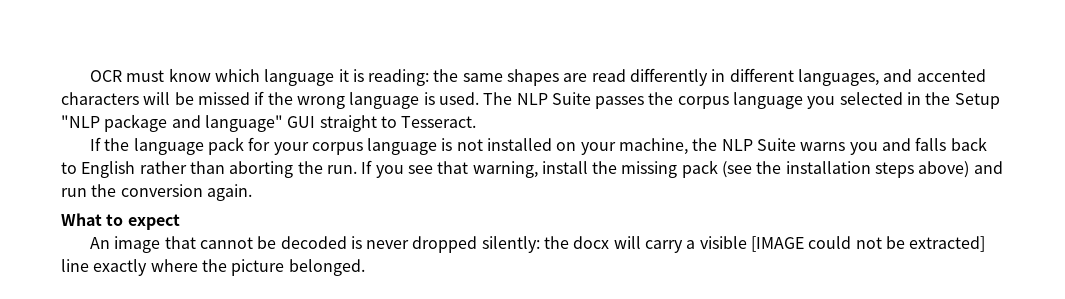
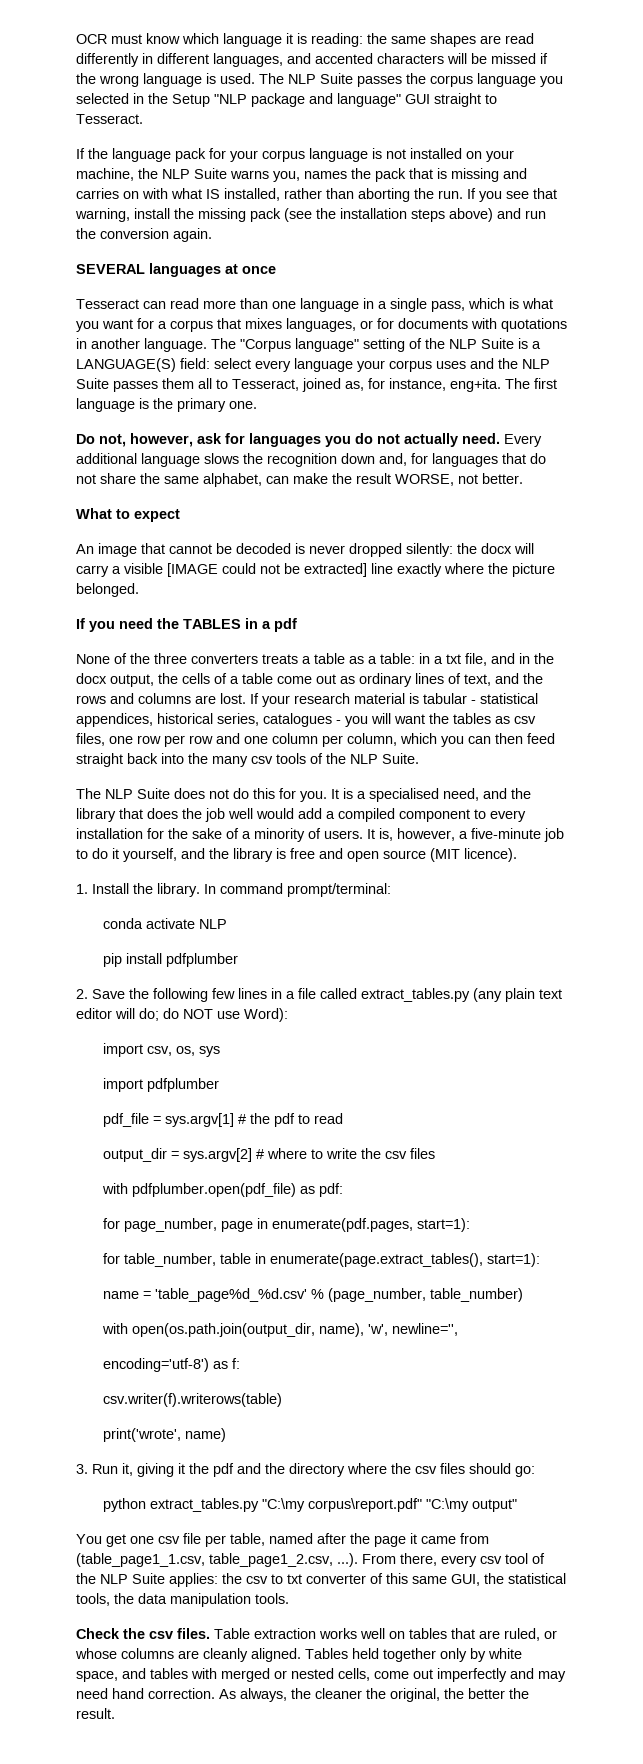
- If the language pack for your corpus language is not installed on your machine, the NLP Suite warns you and falls back to English rather than aborting the run.
+ If the language pack for your corpus language is not installed on your machine, the NLP Suite warns you, names the pack that is missing and carries on with what IS installed, rather than aborting the run.
+ SEVERAL languages at once
+ Tesseract can read more than one language in a single pass, which is what you want for a corpus that mixes languages, or for documents with quotations in another language. The "Corpus language" setting of the NLP Suite is a LANGUAGE(S) field: select every language your corpus uses and the NLP Suite passes them all to Tesseract, joined as, for instance, eng+ita. The first language is the primary one.
+ Do not, however, ask for languages you do not actually need. Every additional language slows the recognition down and, for languages that do not share the same alphabet, can make the result WORSE, not better.
+ If you need the TABLES in a pdf
+ None of the three converters treats a table as a table: in a txt file, and in the docx output, the cells of a table come out as ordinary lines of text, and the rows and columns are lost. If your research material is tabular - statistical appendices, historical series, catalogues - you will want the tables as csv files, one row per row and one column per column, which you can then feed straight back into the many csv tools of the NLP Suite.
+ The NLP Suite does not do this for you. It is a specialised need, and the library that does the job well would add a compiled component to every installation for the sake of a minority of users. It is, however, a five-minute job to do it yourself, and the library is free and open source (MIT licence).
+ 1. Install the library. In command prompt/terminal:
+ conda activate NLP
+ pip install pdfplumber
+ 2. Save the following few lines in a file called extract_tables.py (any plain text editor will do; do NOT use Word):
+ import csv, os, sys
+ import pdfplumber
+ pdf_file = sys.argv[1] # the pdf to read
+ output_dir = sys.argv[2] # where to write the csv files
+ with pdfplumber.open(pdf_file) as pdf:
+ for page_number, page in enumerate(pdf.pages, start=1):
+ for table_number, table in enumerate(page.extract_tables(), start=1):
+ name = 'table_page%d_%d.csv' % (page_number, table_number)
+ with open(os.path.join(output_dir, name), 'w', newline='',
+ encoding='utf-8') as f:
+ csv.writer(f).writerows(table)
+ print('wrote', name)
+ 3. Run it, giving it the pdf and the directory where the csv files should go:
+ python extract_tables.py "C:\my corpus\report.pdf" "C:\my output"
+ You get one csv file per table, named after the page it came from (table_page1_1.csv, table_page1_2.csv, ...). From there, every csv tool of the NLP Suite applies: the csv to txt converter of this same GUI, the statistical tools, the data manipulation tools.
+ Check the csv files. Table extraction works well on tables that are ruled, or whose columns are cleanly aligned. Tables held together only by white space, and tables with merged or nested cells, come out imperfectly and may need hand correction. As always, the cleaner the original, the better the result.

